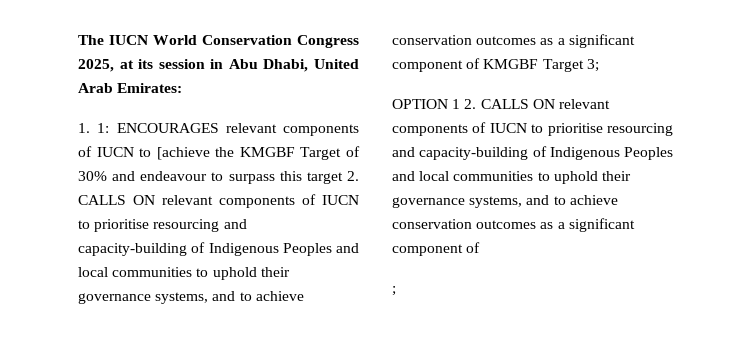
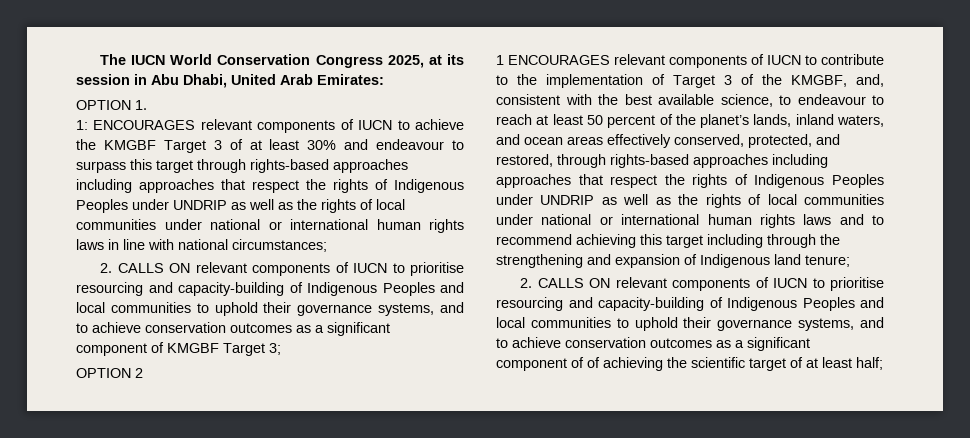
- 1. 1: ENCOURAGES relevant components of IUCN to [achieve the KMGBF Target of 30% and endeavour to surpass this target 2. CALLS ON relevant components of IUCN to prioritise resourcing and capacity-building of Indigenous Peoples and local communities to uphold their governance systems, and to achieve conservation outcomes as a significant component of KMGBF Target 3;
+ OPTION 1.
+ 1: ENCOURAGES relevant components of IUCN to achieve the KMGBF Target 3 of at least 30% and endeavour to surpass this target through rights-based approaches including approaches that respect the rights of Indigenous Peoples under UNDRIP as well as the rights of local communities under national or international human rights laws in line with national circumstances;
+ 2. CALLS ON relevant components of IUCN to prioritise resourcing and capacity-building of Indigenous Peoples and local communities to uphold their governance systems, and to achieve conservation outcomes as a significant component of KMGBF Target 3;
- OPTION 1 2. CALLS ON relevant components of IUCN to prioritise resourcing and capacity-building of Indigenous Peoples and local communities to uphold their governance systems, and to achieve conservation outcomes as a significant component of
- ;
+ OPTION 2
+ 1 ENCOURAGES relevant components of IUCN to contribute to the implementation of Target 3 of the KMGBF, and, consistent with the best available science, to endeavour to reach at least 50 percent of the planet’s lands, inland waters, and ocean areas effectively conserved, protected, and restored, through rights-based approaches including approaches that respect the rights of Indigenous Peoples under UNDRIP as well as the rights of local communities under national or international human rights laws and to recommend achieving this target including through the strengthening and expansion of Indigenous land tenure;
+ 2. CALLS ON relevant components of IUCN to prioritise resourcing and capacity-building of Indigenous Peoples and local communities to uphold their governance systems, and to achieve conservation outcomes as a significant component of of achieving the scientific target of at least half;

